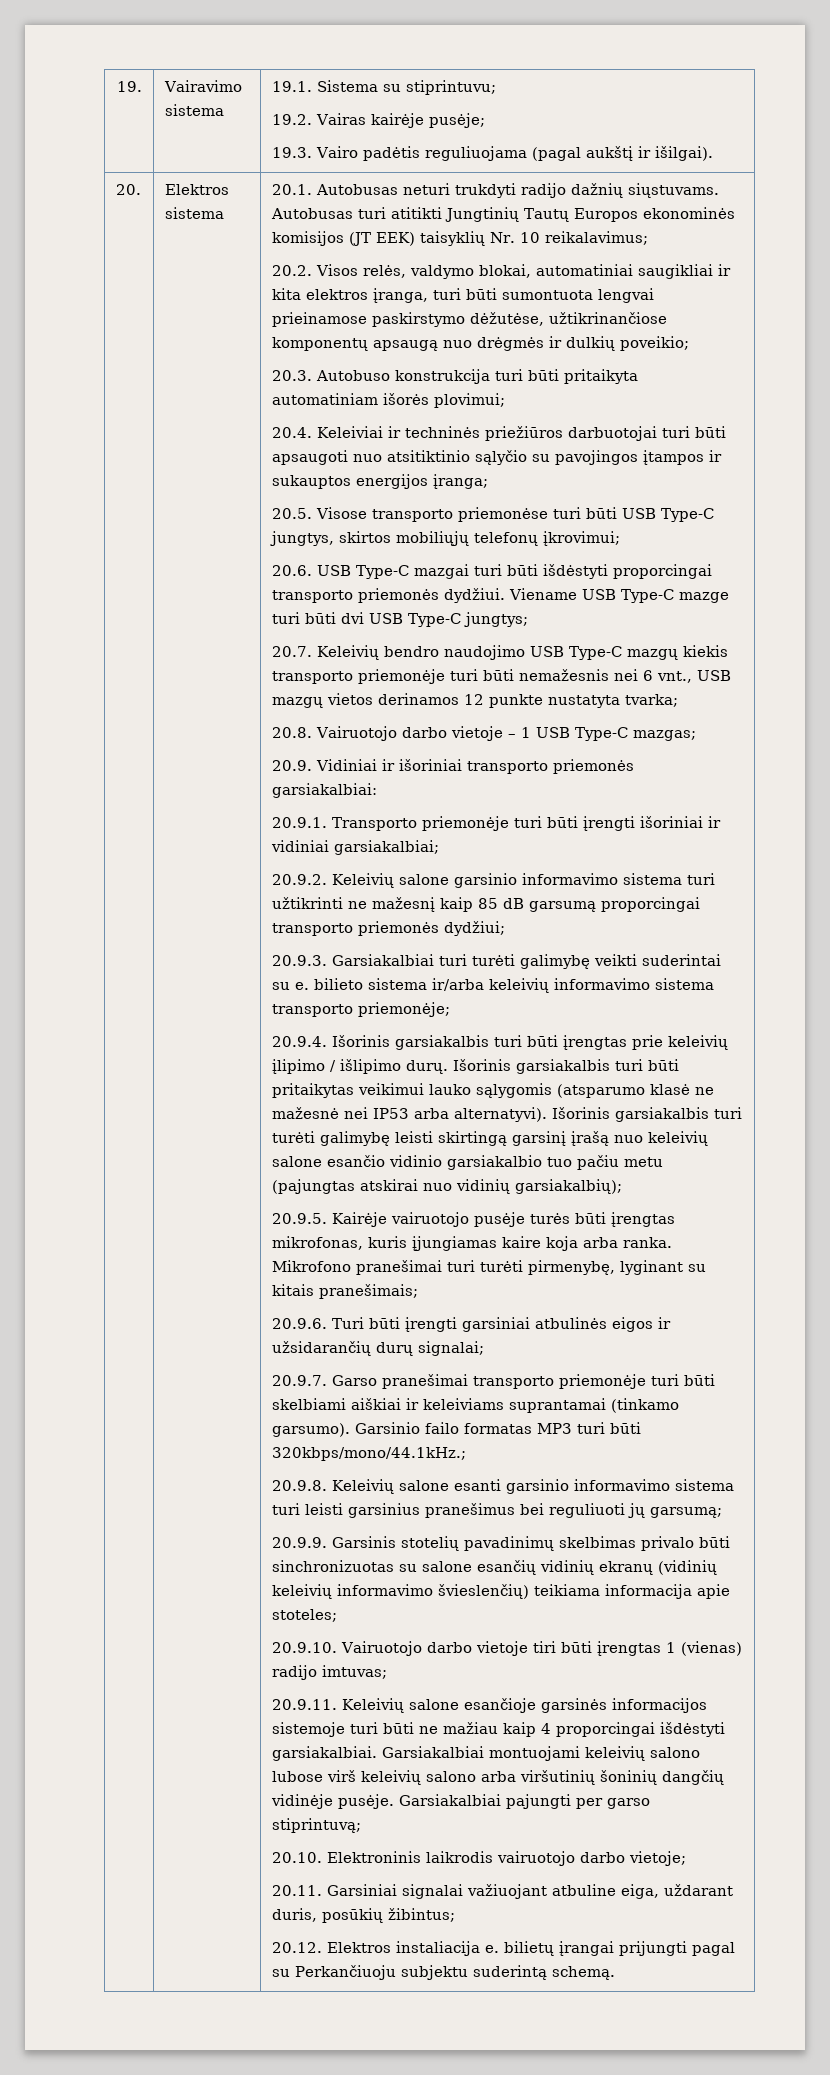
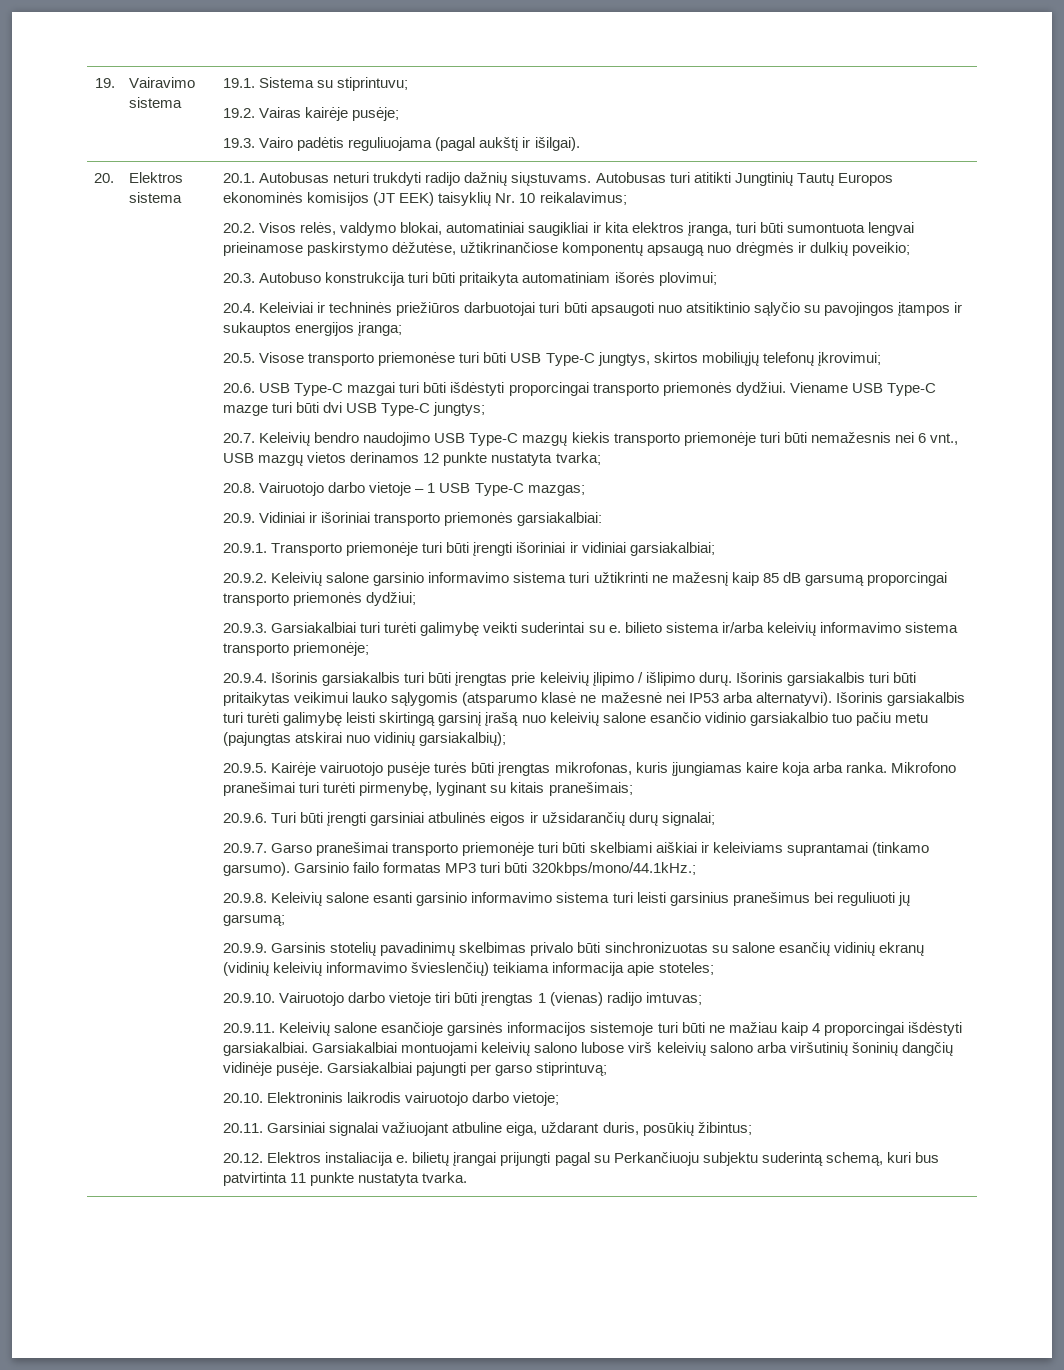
- 20.12. Elektros instaliacija e. bilietų įrangai prijungti pagal su Perkančiuoju subjektu suderintą schemą.
+ 20.12. Elektros instaliacija e. bilietų įrangai prijungti pagal su Perkančiuoju subjektu suderintą schemą, kuri bus patvirtinta 11 punkte nustatyta tvarka.

